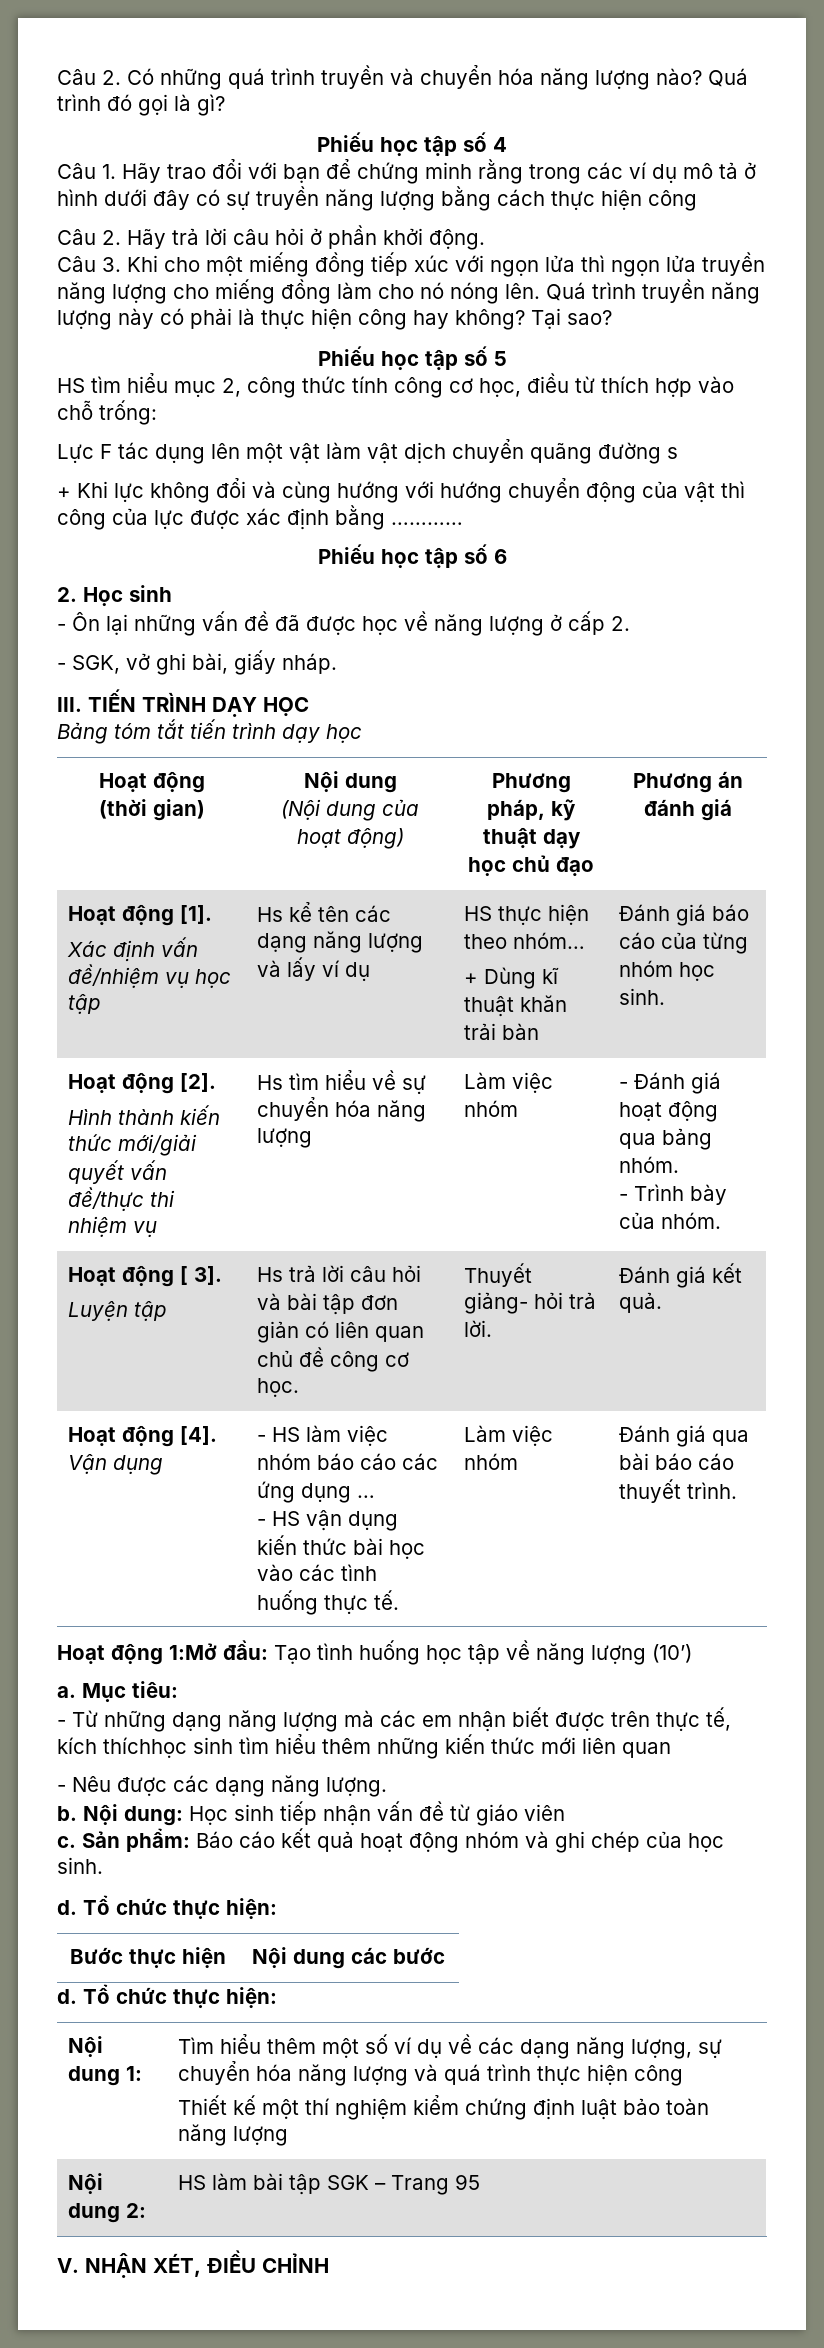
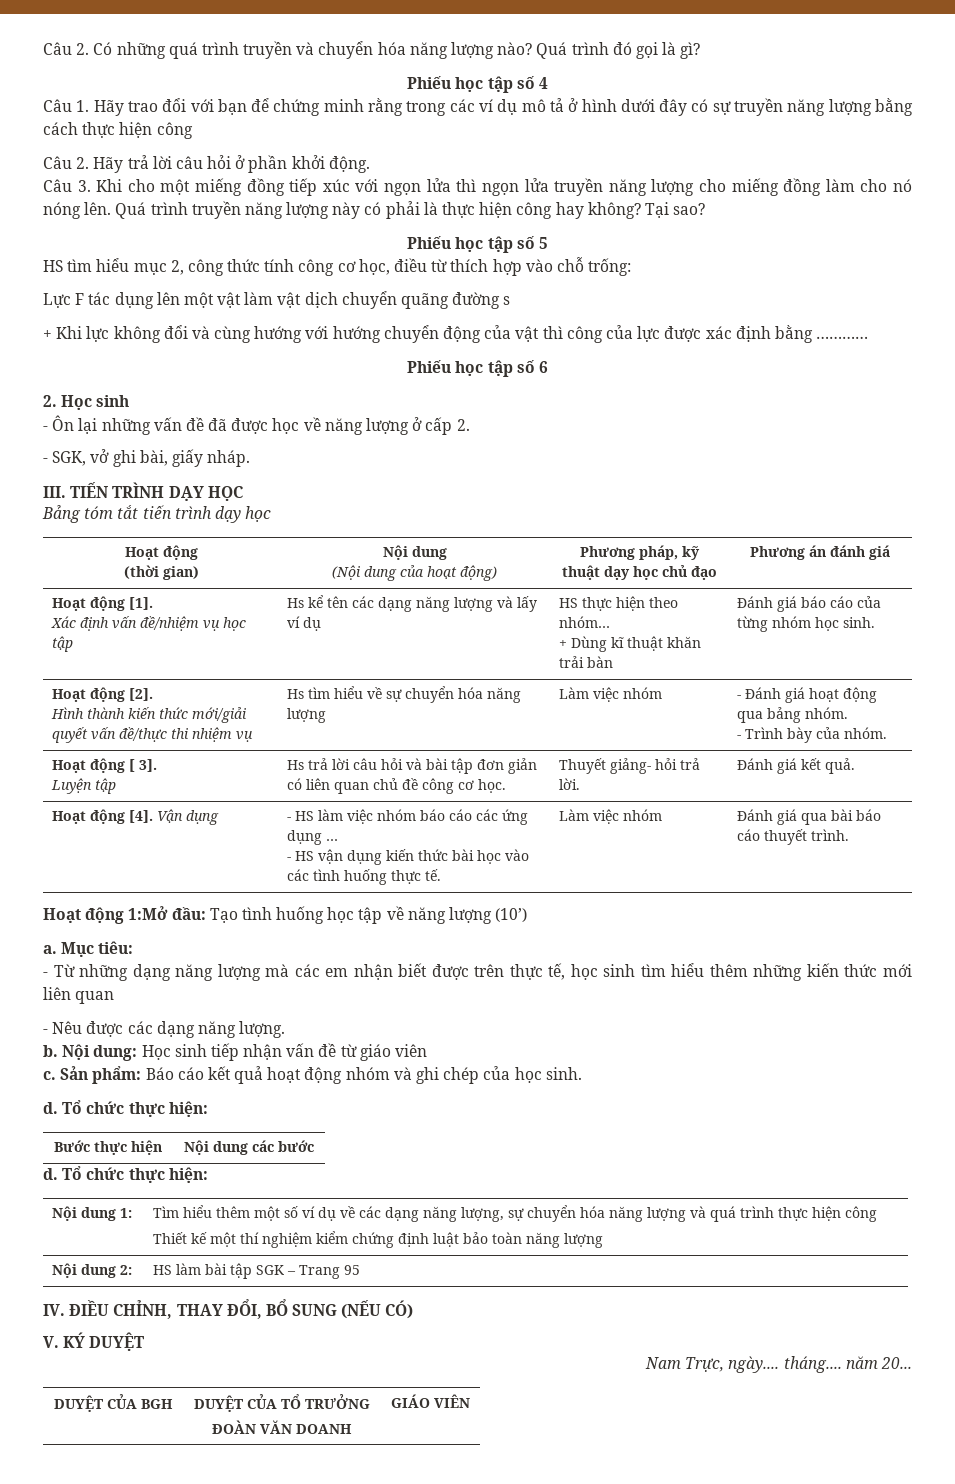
- - Từ những dạng năng lượng mà các em nhận biết được trên thực tế, kích thíchhọc sinh tìm hiểu thêm những kiến thức mới liên quan
+ - Từ những dạng năng lượng mà các em nhận biết được trên thực tế, học sinh tìm hiểu thêm những kiến thức mới liên quan
- V. NHẬN XÉT, ĐIỀU CHỈNH
+ IV. ĐIỀU CHỈNH, THAY ĐỔI, BỔ SUNG (NẾU CÓ)
+ V. KÝ DUYỆT
+ Nam Trực, ngày.... tháng.... năm 20...
+ DUYỆT CỦA BGH | DUYỆT CỦA TỔ TRƯỞNG
+ ĐOÀN VĂN DOANH | GIÁO VIÊN

